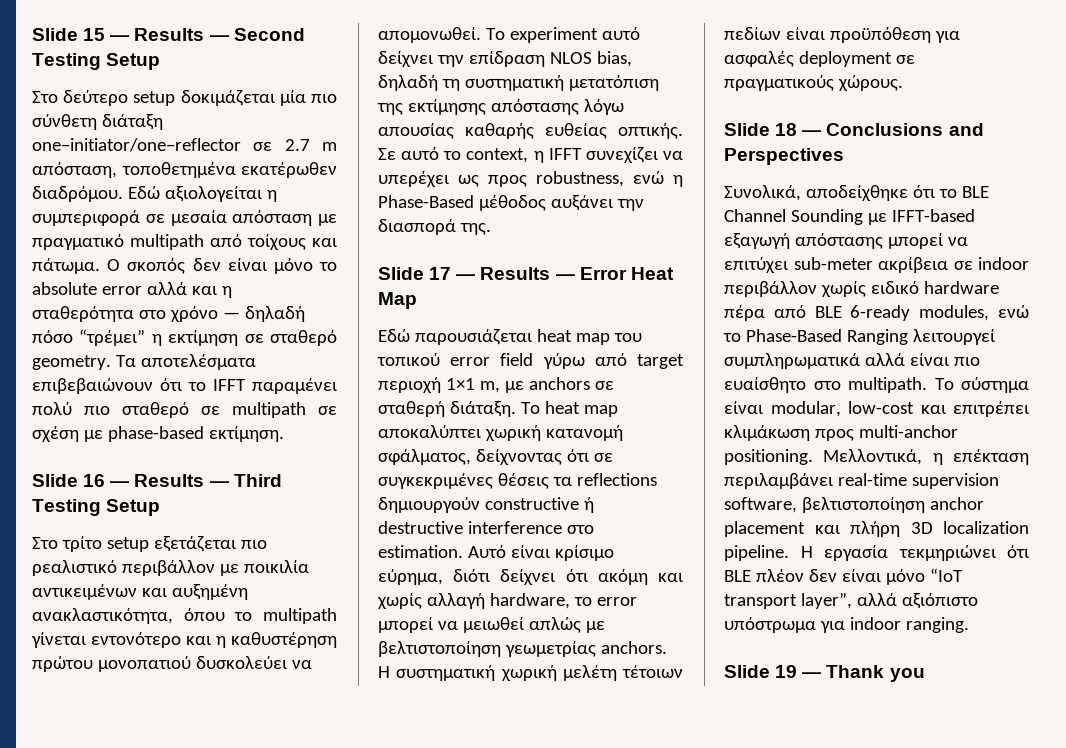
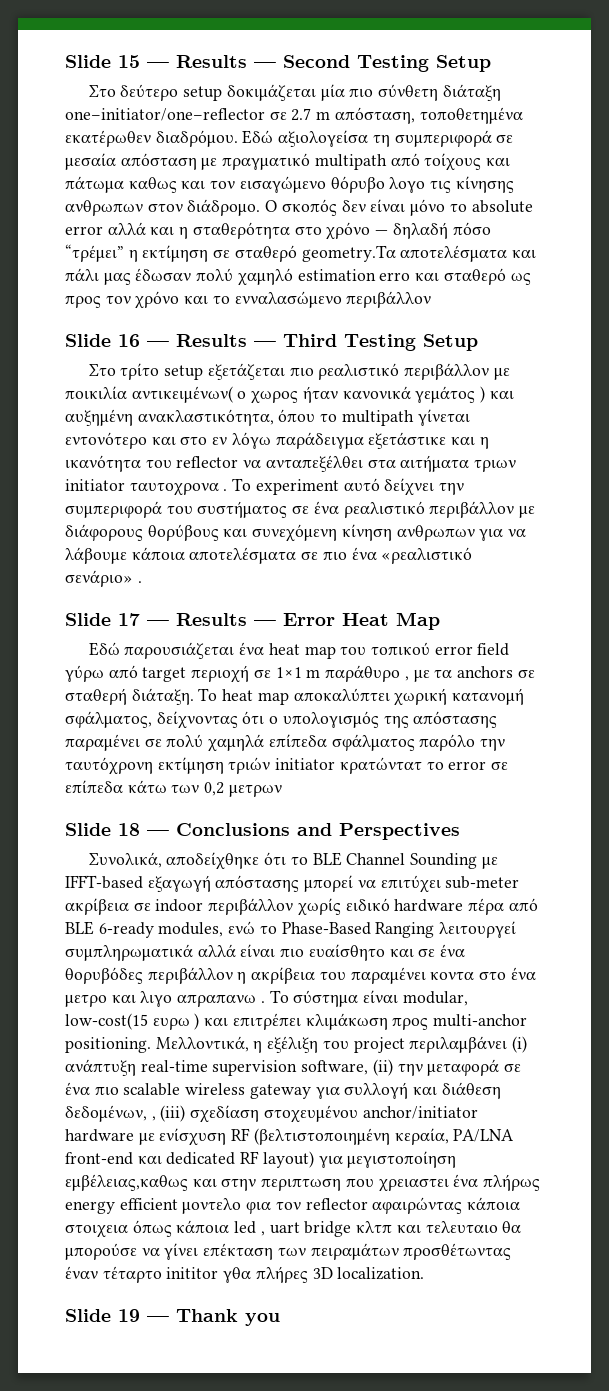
- Εδώ αξιολογείται η συμπεριφορά σε μεσαία απόσταση με πραγματικό multipath από τοίχους και πάτωμα.
+ Εδώ αξιολογείσα τη συμπεριφορά σε μεσαία απόσταση με πραγματικό multipath από τοίχους και πάτωμα καθως και τον εισαγώμενο θόρυβο λογο τις κίνησης ανθρωπων στον διάδρομο.
- Ο σκοπός δεν είναι μόνο το absolute error αλλά και η σταθερότητα στο χρόνο — δηλαδή πόσο “τρέμει” η εκτίμηση σε σταθερό geometry. Τα αποτελέσματα επιβεβαιώνουν ότι το IFFT παραμένει πολύ πιο σταθερό σε multipath σε σχέση με phase-based εκτίμηση.
+ Ο σκοπός δεν είναι μόνο το absolute error αλλά και η σταθερότητα στο χρόνο — δηλαδή πόσο “τρέμει” η εκτίμηση σε σταθερό geometry.Τα αποτελέσματα και πάλι μας έδωσαν πολύ χαμηλό estimation erro και σταθερό ως προς τον χρόνο και το ενναλασώμενο περιβάλλον
- Στο τρίτο setup εξετάζεται πιο ρεαλιστικό περιβάλλον με ποικιλία αντικειμένων και αυξημένη ανακλαστικότητα, όπου το multipath γίνεται εντονότερο και η καθυστέρηση πρώτου μονοπατιού δυσκολεύει να απομονωθεί.
+ Στο τρίτο setup εξετάζεται πιο ρεαλιστικό περιβάλλον με ποικιλία αντικειμένων( ο χωρος ήταν κανονικά γεμάτος ) και αυξημένη ανακλαστικότητα, όπου το multipath γίνεται εντονότερο και στο εν λόγω παράδειγμα εξετάστικε και η ικανότητα του reflector να ανταπεξέλθει στα αιτήματα τριων initiator ταυτοχρονα .
- Το experiment αυτό δείχνει την επίδραση NLOS bias, δηλαδή τη συστηματική μετατόπιση της εκτίμησης απόστασης λόγω απουσίας καθαρής ευθείας οπτικής. Σε αυτό το context, η IFFT συνεχίζει να υπερέχει ως προς robustness, ενώ η Phase-Based μέθοδος αυξάνει την διασπορά της.
+ Το experiment αυτό δείχνει την συμπεριφορά του συστήματος σε ένα ρεαλιστικό περιβάλλον με διάφορους θορύβους και συνεχόμενη κίνηση ανθρωπων για να λάβουμε κάποια αποτελέσματα σε πιο ένα «ρεαλιστικό σενάριο» .
- Εδώ παρουσιάζεται heat map του τοπικού error field γύρω από target περιοχή 1×1 m, με anchors σε σταθερή διάταξη.
+ Εδώ παρουσιάζεται ένα heat map του τοπικού error field γύρω από target περιοχή σε 1×1 m παράθυρο , με τα anchors σε σταθερή διάταξη.
- Το heat map αποκαλύπτει χωρική κατανομή σφάλματος, δείχνοντας ότι σε συγκεκριμένες θέσεις τα reflections δημιουργούν constructive ή destructive interference στο estimation. Αυτό είναι κρίσιμο εύρημα, διότι δείχνει ότι ακόμη και χωρίς αλλαγή hardware, το error μπορεί να μειωθεί απλώς με βελτιστοποίηση γεωμετρίας anchors. Η συστηματική χωρική μελέτη τέτοιων πεδίων είναι προϋπόθεση για ασφαλές deployment σε πραγματικούς χώρους.
+ Το heat map αποκαλύπτει χωρική κατανομή σφάλματος, δείχνοντας ότι ο υπολογισμός της απόστασης παραμένει σε πολύ χαμηλά επίπεδα σφάλματος παρόλο την ταυτόχρονη εκτίμηση τριών initiator κρατώντατ το error σε επίπεδα κάτω των 0,2 μετρων
- Συνολικά, αποδείχθηκε ότι το BLE Channel Sounding με IFFT-based εξαγωγή απόστασης μπορεί να επιτύχει sub-meter ακρίβεια σε indoor περιβάλλον χωρίς ειδικό hardware πέρα από BLE 6-ready modules, ενώ το Phase-Based Ranging λειτουργεί συμπληρωματικά αλλά είναι πιο ευαίσθητο στο multipath.
+ Συνολικά, αποδείχθηκε ότι το BLE Channel Sounding με IFFT-based εξαγωγή απόστασης μπορεί να επιτύχει sub-meter ακρίβεια σε indoor περιβάλλον χωρίς ειδικό hardware πέρα από BLE 6-ready modules, ενώ το Phase-Based Ranging λειτουργεί συμπληρωματικά αλλά είναι πιο ευαίσθητο και σε ένα θορυβόδες περιβάλλον η ακρίβεια του παραμένει κοντα στο ένα μετρο και λιγο απραπανω .
- Το σύστημα είναι modular, low-cost και επιτρέπει κλιμάκωση προς multi-anchor positioning.
+ Το σύστημα είναι modular, low-cost(15 ευρω ) και επιτρέπει κλιμάκωση προς multi-anchor positioning.
- Μελλοντικά, η επέκταση περιλαμβάνει real-time supervision software, βελτιστοποίηση anchor placement και πλήρη 3D localization pipeline. Η εργασία τεκμηριώνει ότι BLE πλέον δεν είναι μόνο “IoT transport layer”, αλλά αξιόπιστο υπόστρωμα για indoor ranging.
+ Μελλοντικά, η εξέλιξη του project περιλαμβάνει (i) ανάπτυξη real-time supervision software, (ii) την μεταφορά σε ένα πιο scalable wireless gateway για συλλογή και διάθεση δεδομένων, , (iii) σχεδίαση στοχευμένου anchor/initiator hardware με ενίσχυση RF (βελτιστοποιημένη κεραία, PA/LNA front-end και dedicated RF layout) για μεγιστοποίηση εμβέλειας,καθως και στην περιπτωση που χρειαστει ένα πλήρως energy efficient μοντελο φια τον reflector αφαιρώντας κάποια στοιχεια όπως κάποια led , uart bridge κλτπ και τελευταιο θα μπορούσε να γίνει επέκταση των πειραμάτων προσθέτωντας έναν τέταρτο inititor γθα πλήρες 3D localization.

